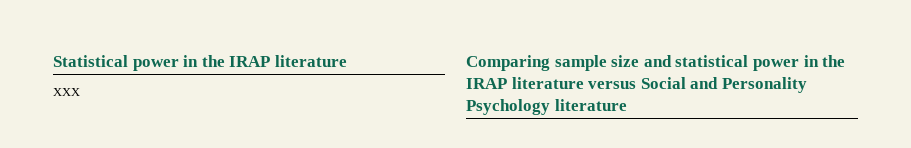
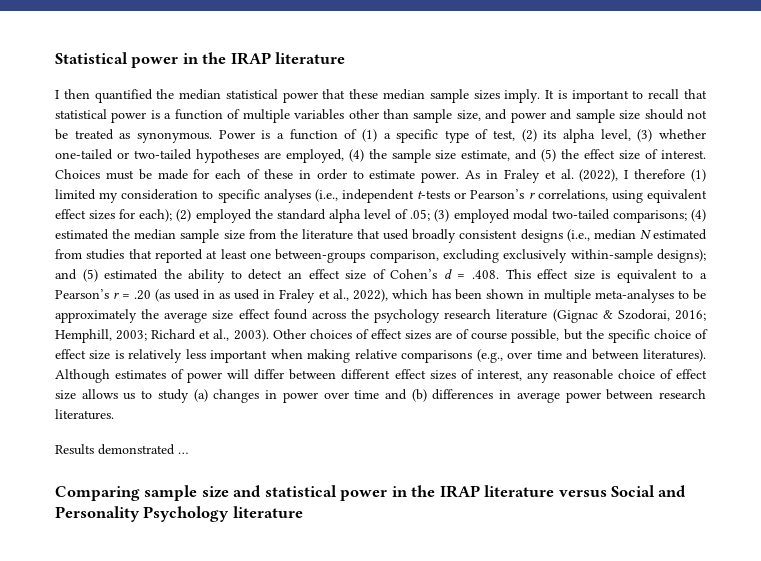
- XXX
+ I then quantified the median statistical power that these median sample sizes imply. It is important to recall that statistical power is a function of multiple variables other than sample size, and power and sample size should not be treated as synonymous. Power is a function of (1) a specific type of test, (2) its alpha level, (3) whether one-tailed or two-tailed hypotheses are employed, (4) the sample size estimate, and (5) the effect size of interest. Choices must be made for each of these in order to estimate power. As in Fraley et al. (2022), I therefore (1) limited my consideration to specific analyses (i.e., independent t-tests or Pearson’s r correlations, using equivalent effect sizes for each); (2) employed the standard alpha level of .05; (3) employed modal two-tailed comparisons; (4) estimated the median sample size from the literature that used broadly consistent designs (i.e., median N estimated from studies that reported at least one between-groups comparison, excluding exclusively within-sample designs); and (5) estimated the ability to detect an effect size of Cohen’s d = .408. This effect size is equivalent to a Pearson’s r = .20 (as used in as used in Fraley et al., 2022), which has been shown in multiple meta-analyses to be approximately the average size effect found across the psychology research literature (Gignac & Szodorai, 2016; Hemphill, 2003; Richard et al., 2003). Other choices of effect sizes are of course possible, but the specific choice of effect size is relatively less important when making relative comparisons (e.g., over time and between literatures). Although estimates of power will differ between different effect sizes of interest, any reasonable choice of effect size allows us to study (a) changes in power over time and (b) differences in average power between research literatures.
+ Results demonstrated …

